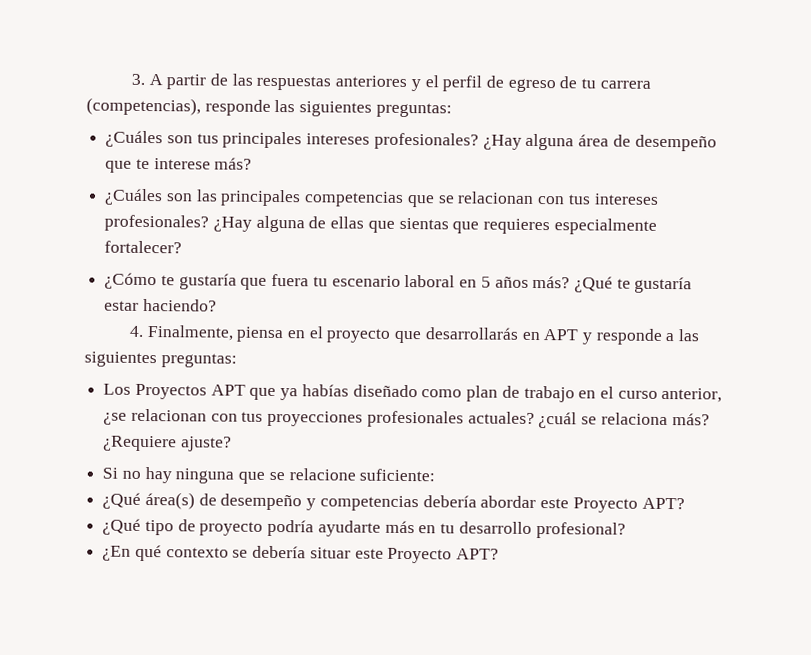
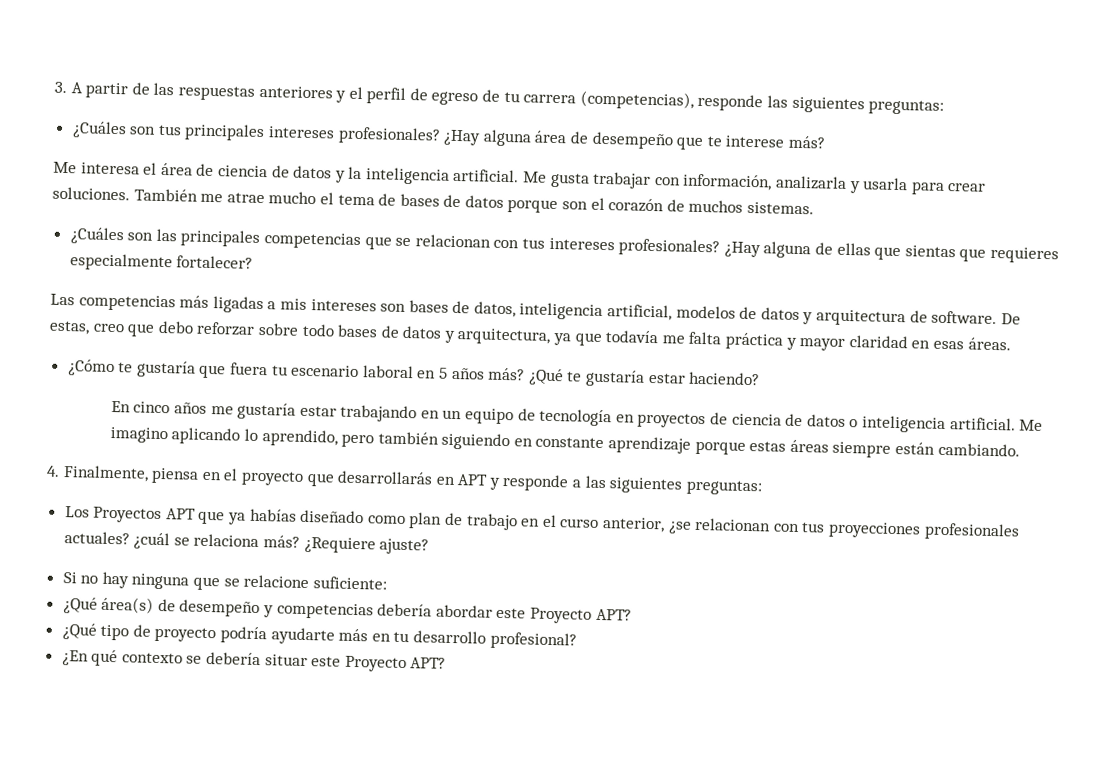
+ Me interesa el área de ciencia de datos y la inteligencia artificial. Me gusta trabajar con información, analizarla y usarla para crear soluciones. También me atrae mucho el tema de bases de datos porque son el corazón de muchos sistemas.
+ Las competencias más ligadas a mis intereses son bases de datos, inteligencia artificial, modelos de datos y arquitectura de software. De estas, creo que debo reforzar sobre todo bases de datos y arquitectura, ya que todavía me falta práctica y mayor claridad en esas áreas.
+ En cinco años me gustaría estar trabajando en un equipo de tecnología en proyectos de ciencia de datos o inteligencia artificial. Me imagino aplicando lo aprendido, pero también siguiendo en constante aprendizaje porque estas áreas siempre están cambiando.

